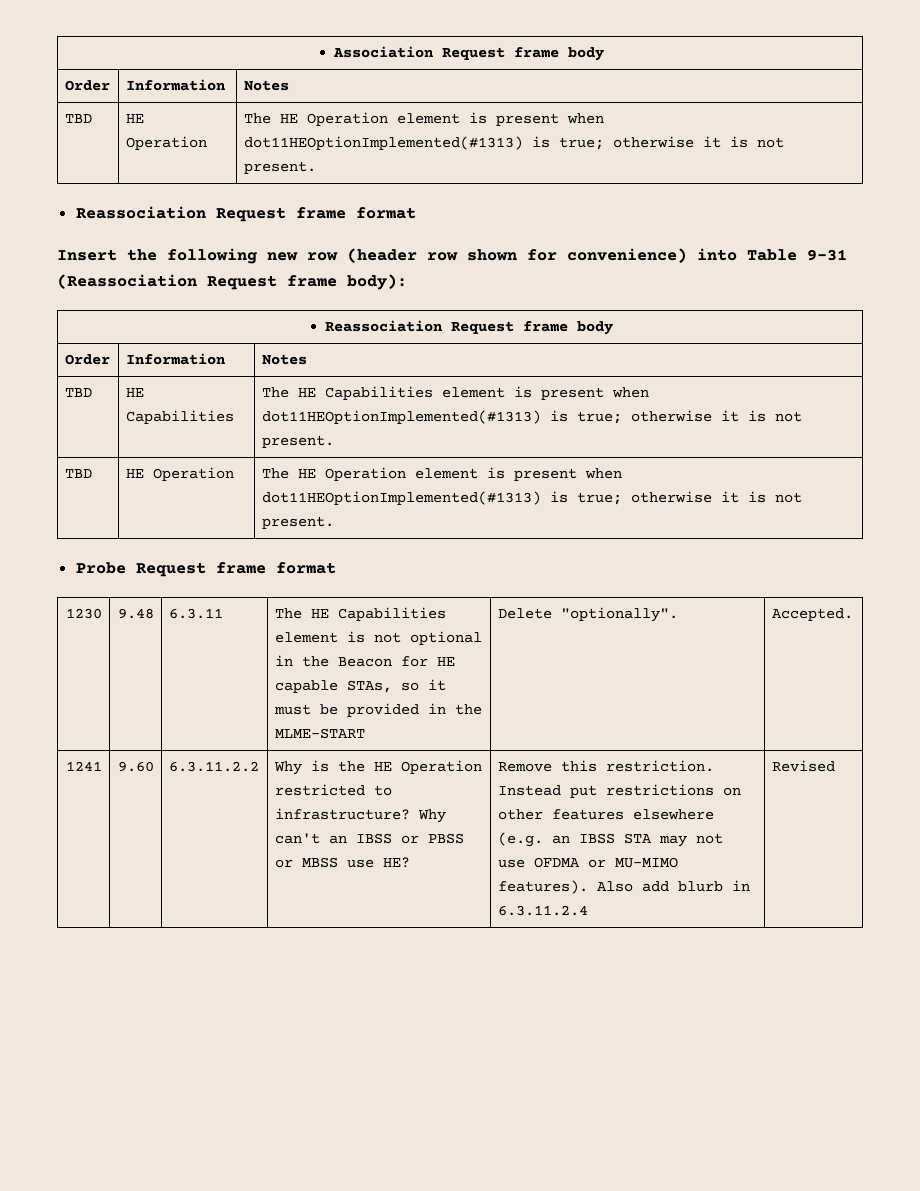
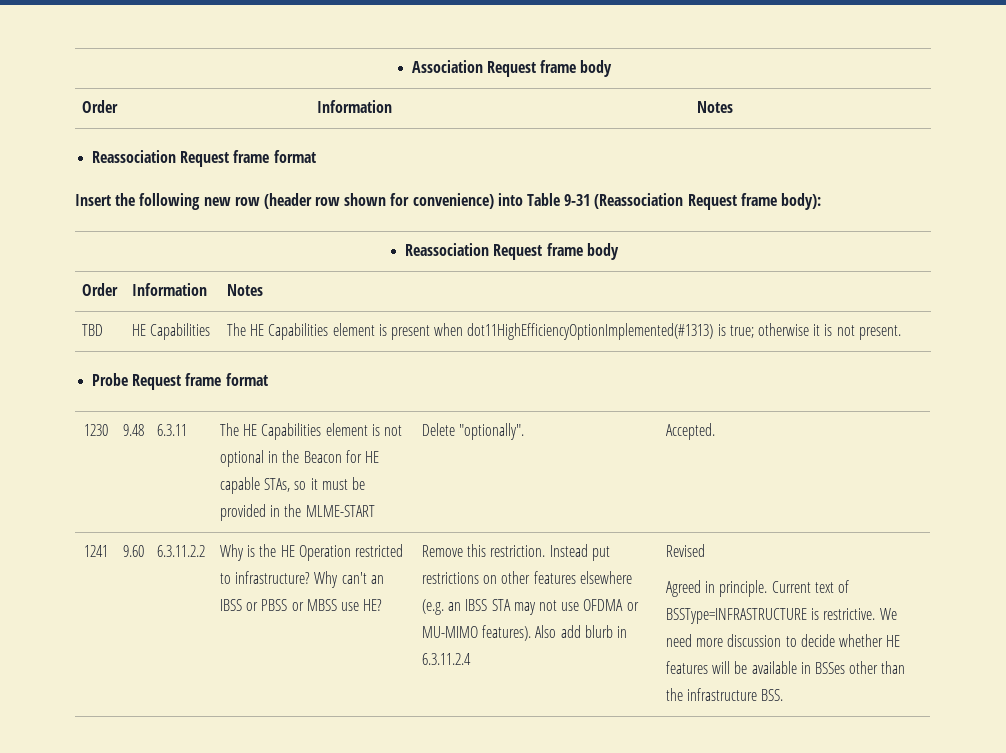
  Association Request frame body
  Order | Information | Notes
- TBD | HE Operation | The HE Operation element is present when dot11HEOptionImplemented(#1313) is true; otherwise it is not present.
- TBD | HE Capabilities | The HE Capabilities element is present when dot11HEOptionImplemented(#1313) is true; otherwise it is not present.
- TBD | HE Operation | The HE Operation element is present when dot11HEOptionImplemented(#1313) is true; otherwise it is not present.
+ TBD | HE Capabilities | The HE Capabilities element is present when dot11HighEfficiencyOptionImplemented(#1313) is true; otherwise it is not present.
+ Agreed in principle. Current text of BSSType=INFRASTRUCTURE is restrictive. We need more discussion to decide whether HE features will be available in BSSes other than the infrastructure BSS.

